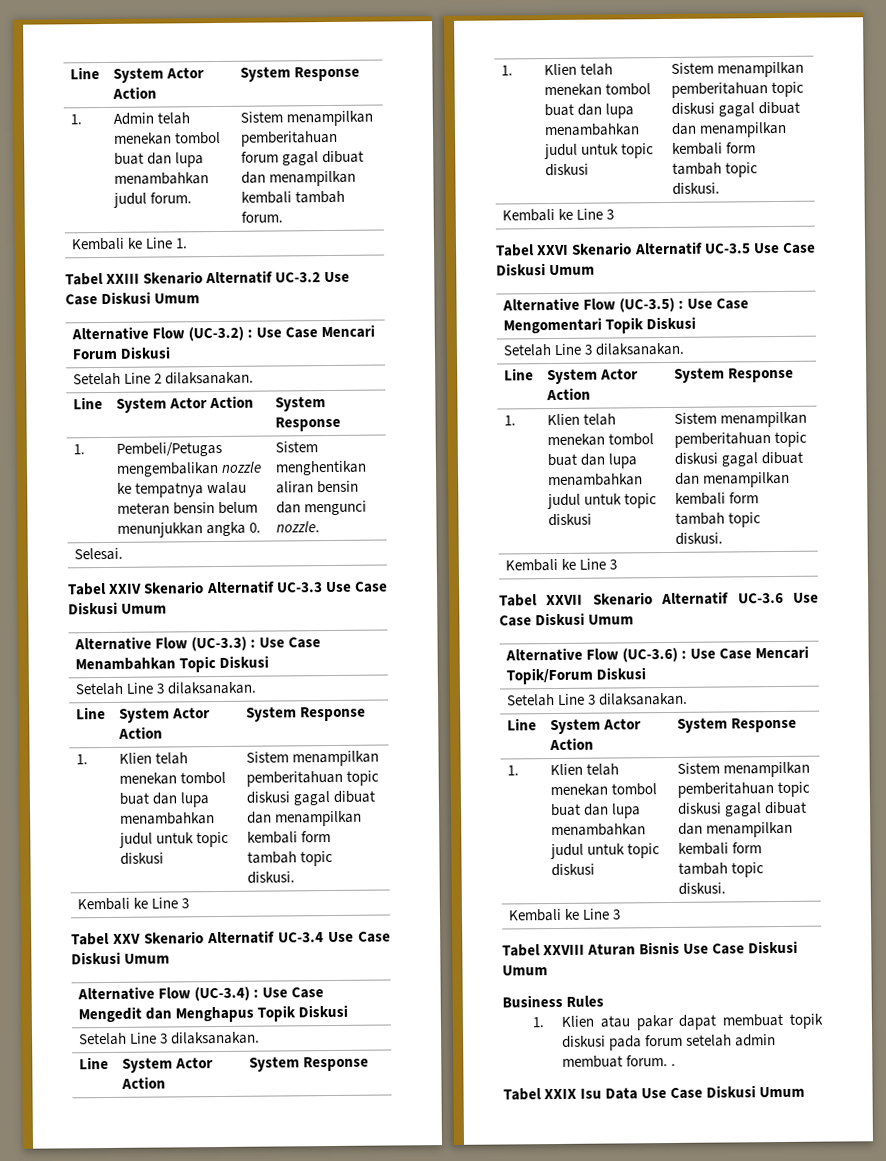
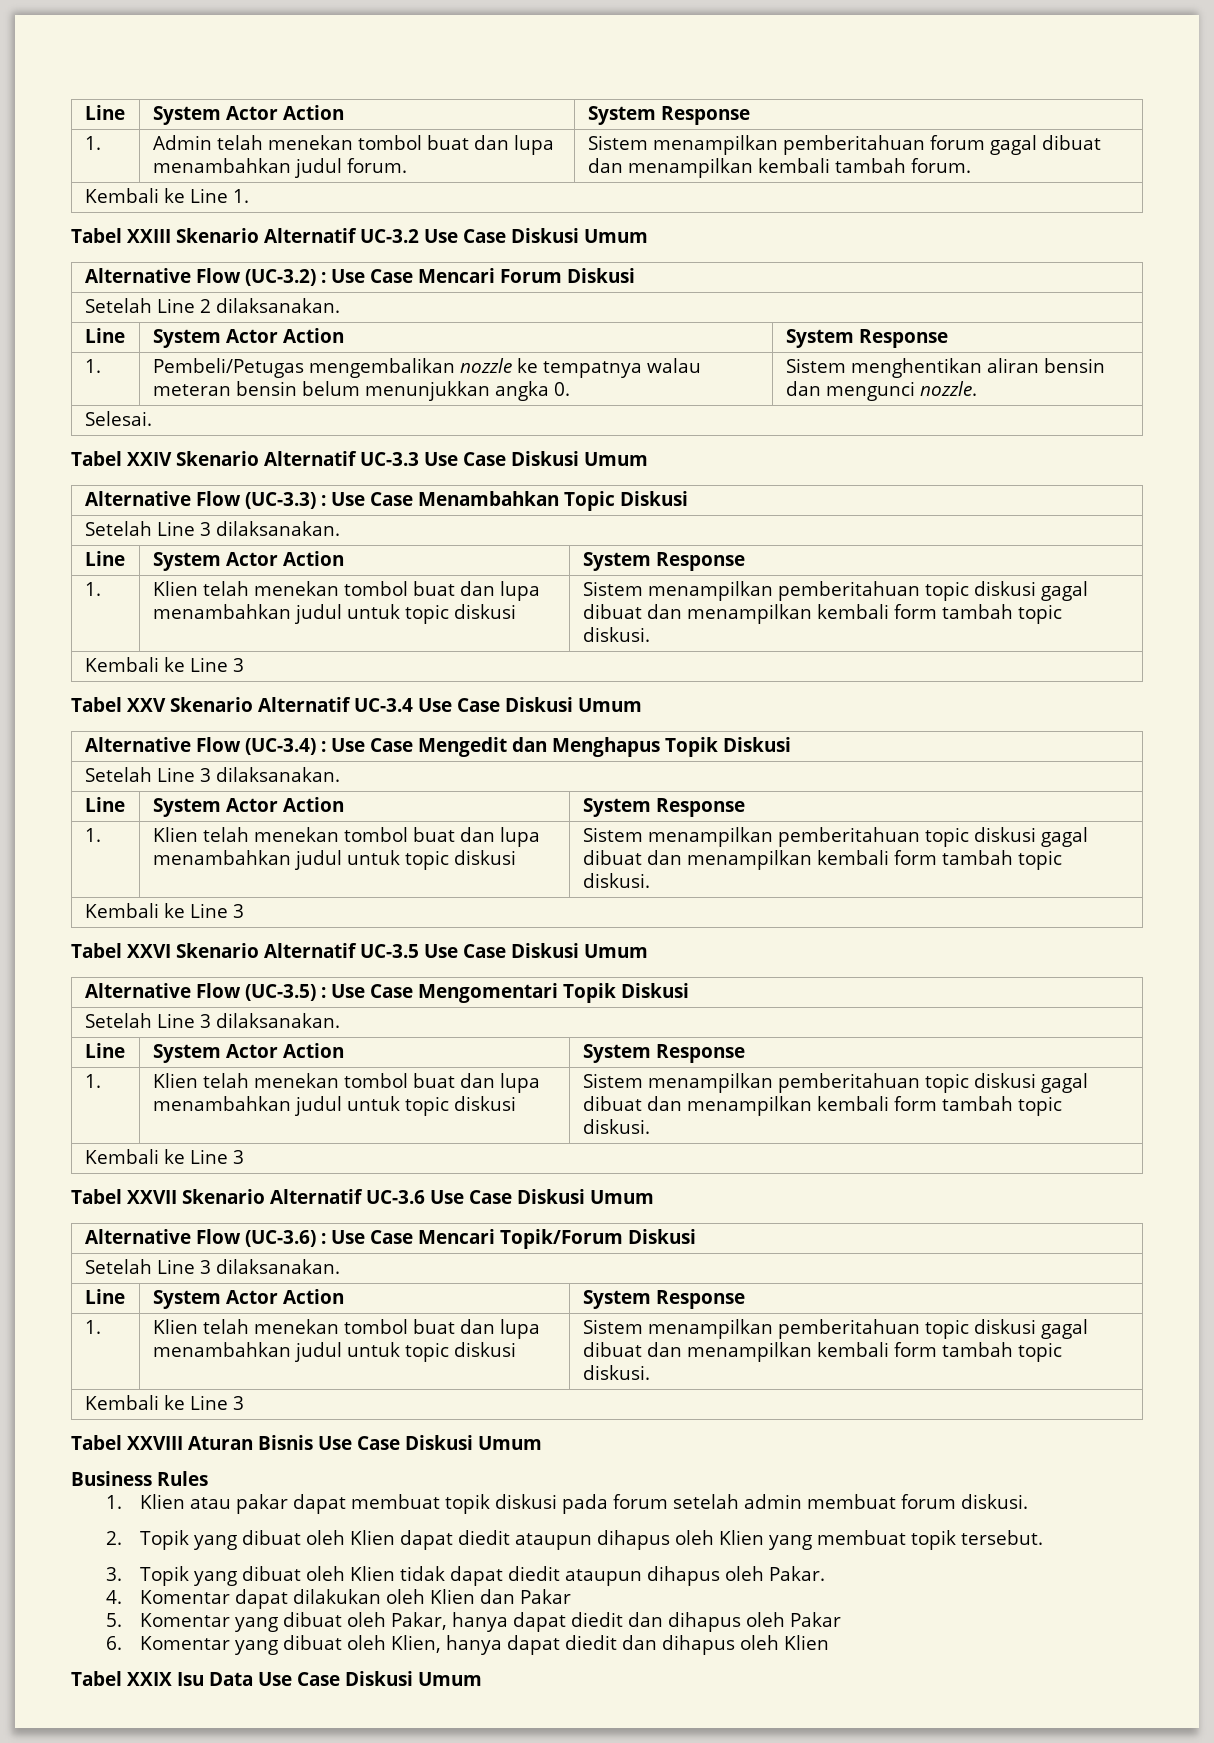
- 1. Klien atau pakar dapat membuat topik diskusi pada forum setelah admin membuat forum. .
+ 1. Klien atau pakar dapat membuat topik diskusi pada forum setelah admin membuat forum diskusi.
+ 2. Topik yang dibuat oleh Klien dapat diedit ataupun dihapus oleh Klien yang membuat topik tersebut.
+ 3. Topik yang dibuat oleh Klien tidak dapat diedit ataupun dihapus oleh Pakar.
+ 4. Komentar dapat dilakukan oleh Klien dan Pakar
+ 5. Komentar yang dibuat oleh Pakar, hanya dapat diedit dan dihapus oleh Pakar
+ 6. Komentar yang dibuat oleh Klien, hanya dapat diedit dan dihapus oleh Klien

